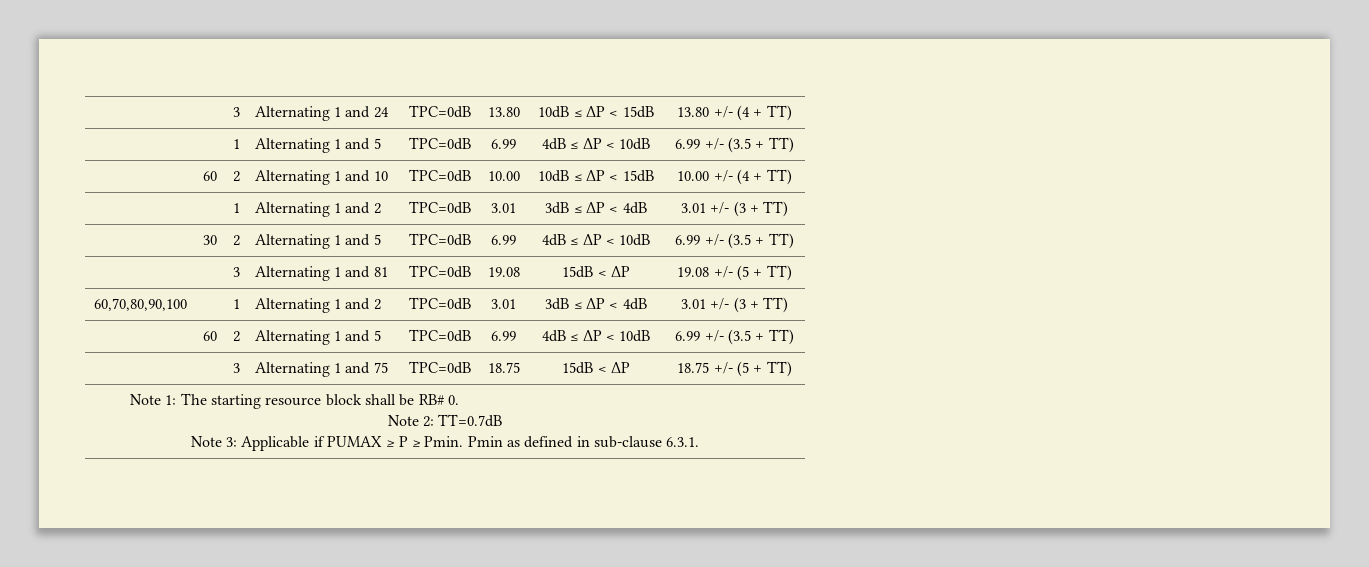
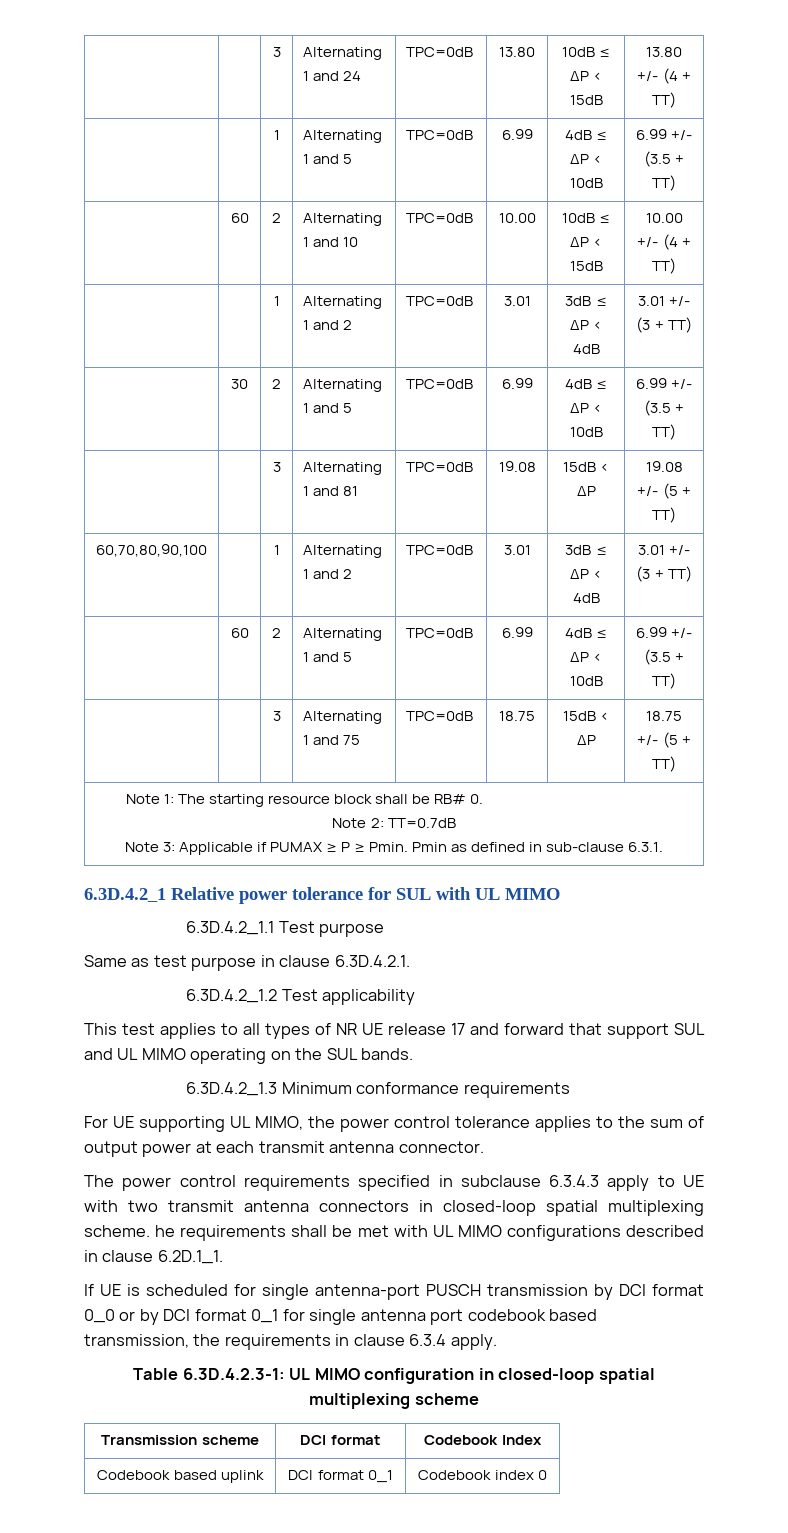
+ 6.3D.4.2_1 Relative power tolerance for SUL with UL MIMO
+ 6.3D.4.2_1.1 Test purpose
+ Same as test purpose in clause 6.3D.4.2.1.
+ 6.3D.4.2_1.2 Test applicability
+ This test applies to all types of NR UE release 17 and forward that support SUL and UL MIMO operating on the SUL bands.
+ 6.3D.4.2_1.3 Minimum conformance requirements
+ For UE supporting UL MIMO, the power control tolerance applies to the sum of output power at each transmit antenna connector.
+ The power control requirements specified in subclause 6.3.4.3 apply to UE with two transmit antenna connectors in closed-loop spatial multiplexing scheme. he requirements shall be met with UL MIMO configurations described in clause 6.2D.1_1.
+ If UE is scheduled for single antenna-port PUSCH transmission by DCI format 0_0 or by DCI format 0_1 for single antenna port codebook based transmission, the requirements in clause 6.3.4 apply.
+ Table 6.3D.4.2.3-1: UL MIMO configuration in closed-loop spatial multiplexing scheme
+ Transmission scheme | DCI format | Codebook Index
+ Codebook based uplink | DCI format 0_1 | Codebook index 0

